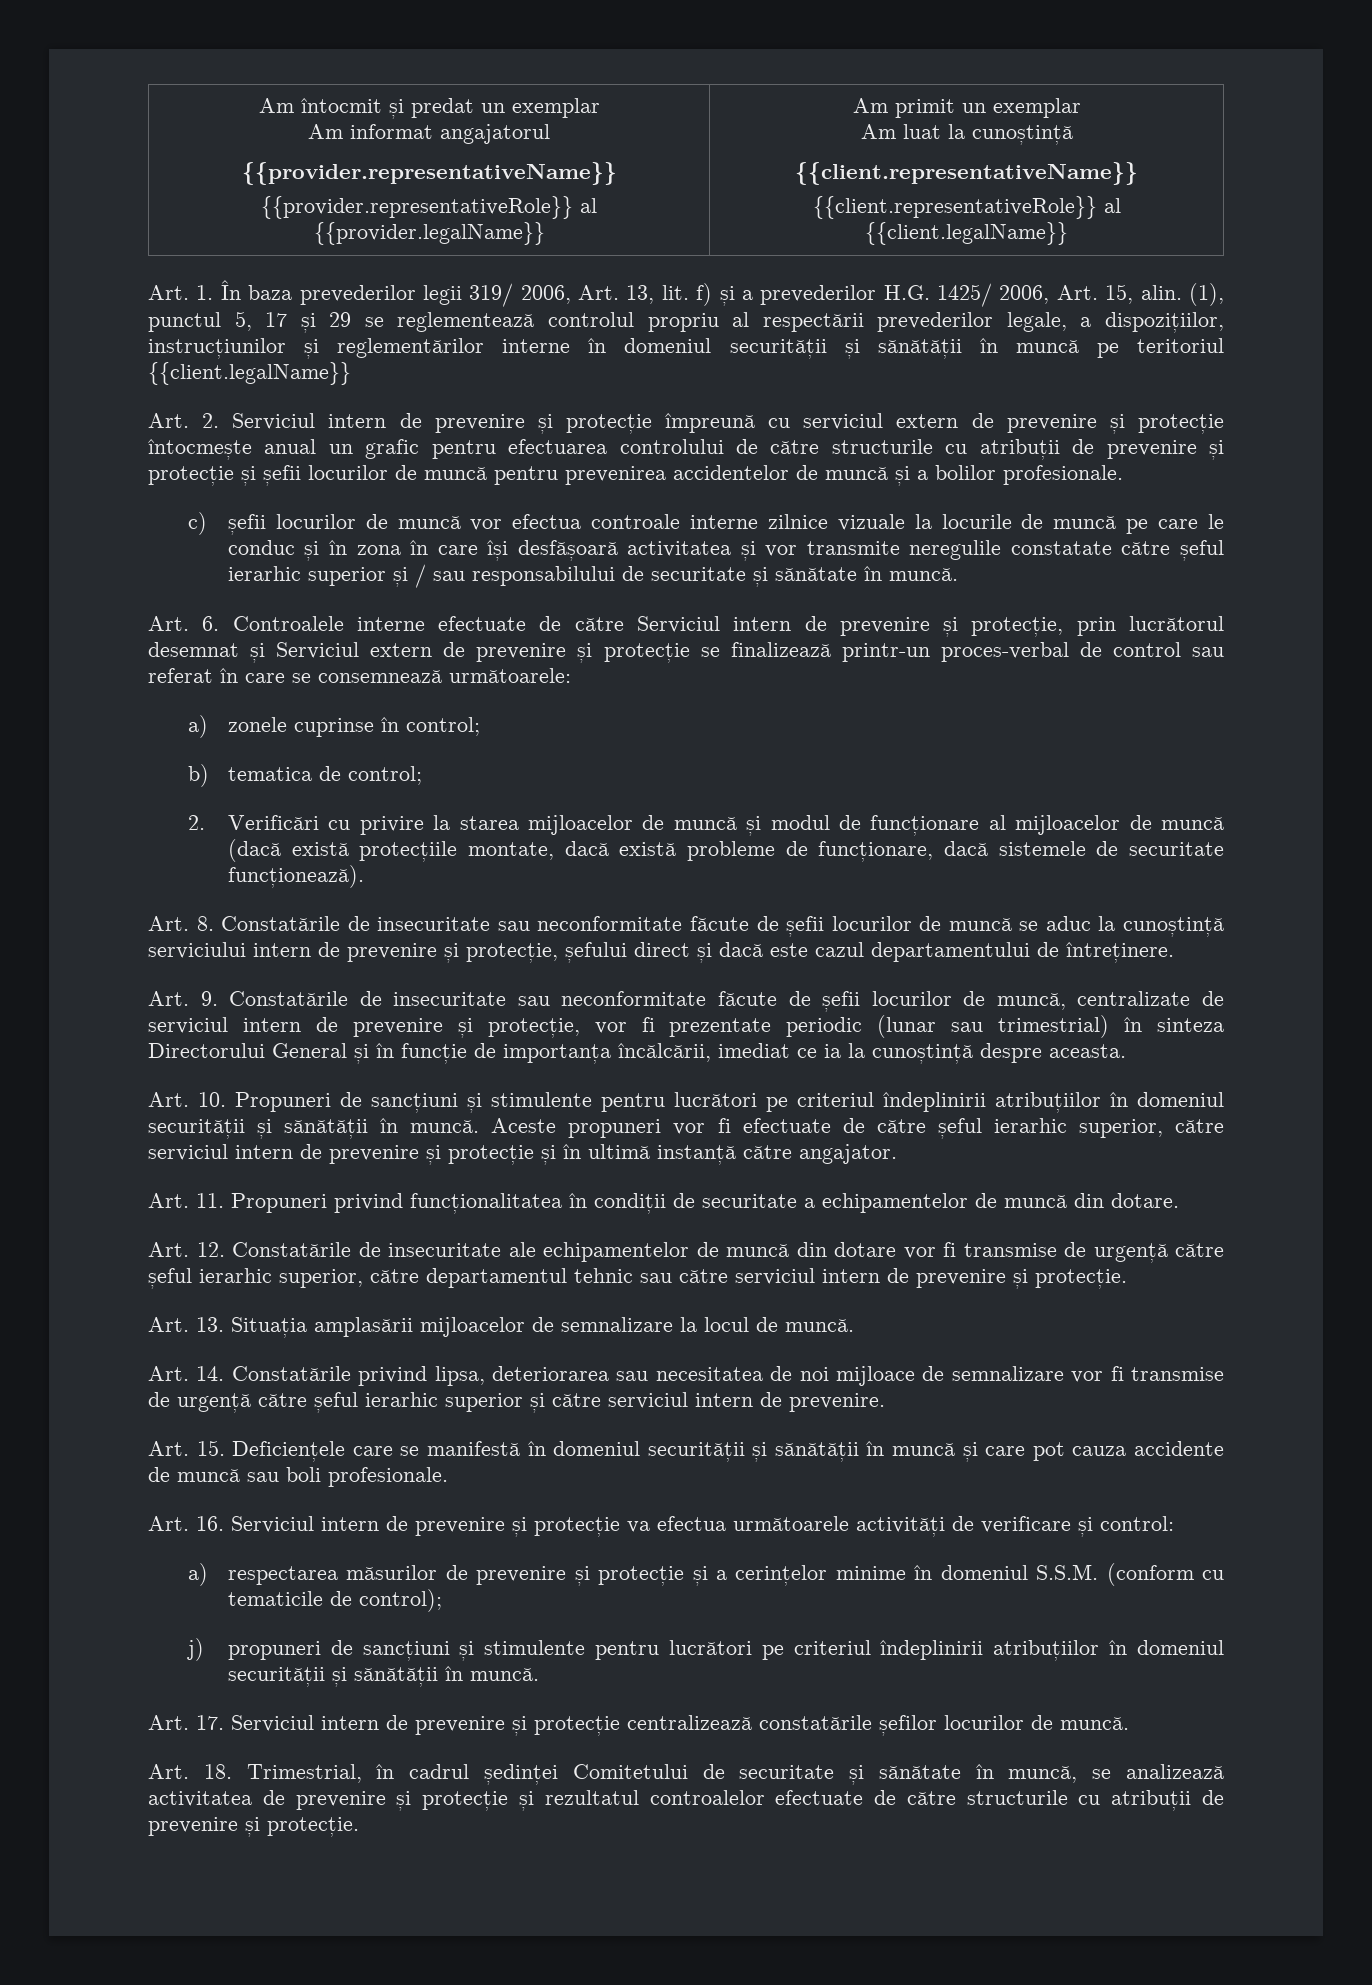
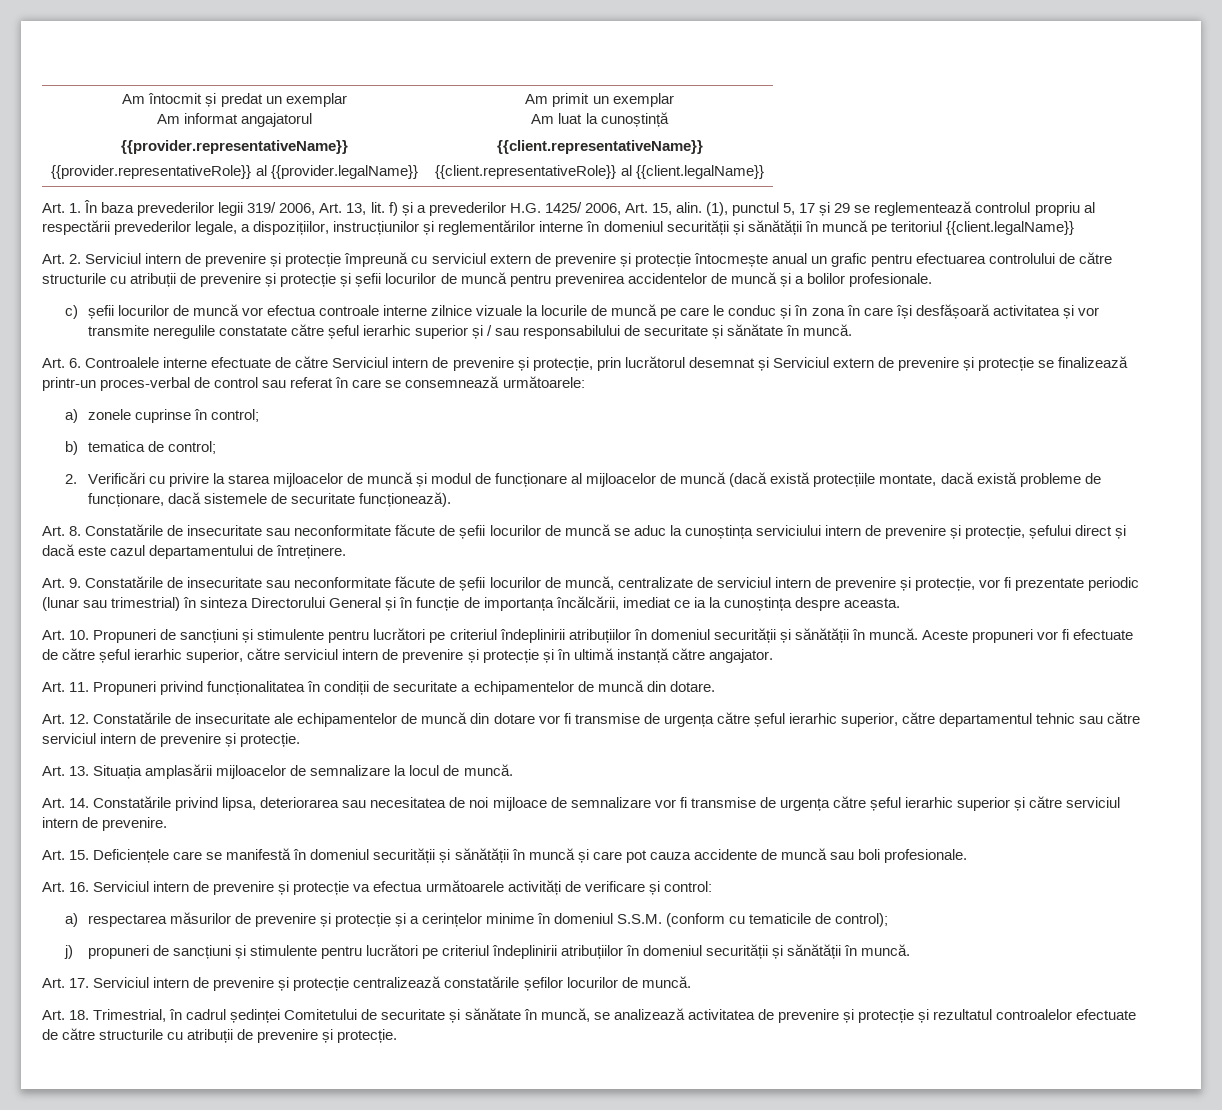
- Art. 8. Constatările de insecuritate sau neconformitate făcute de șefii locurilor de muncă se aduc la cunoștință serviciului intern de prevenire și protecție, șefului direct și dacă este cazul departamentului de întreținere.
+ Art. 8. Constatările de insecuritate sau neconformitate făcute de șefii locurilor de muncă se aduc la cunoștința serviciului intern de prevenire și protecție, șefului direct și dacă este cazul departamentului de întreținere.
- Art. 9. Constatările de insecuritate sau neconformitate făcute de șefii locurilor de muncă, centralizate de serviciul intern de prevenire și protecție, vor fi prezentate periodic (lunar sau trimestrial) în sinteza Directorului General și în funcție de importanța încălcării, imediat ce ia la cunoștință despre aceasta.
+ Art. 9. Constatările de insecuritate sau neconformitate făcute de șefii locurilor de muncă, centralizate de serviciul intern de prevenire și protecție, vor fi prezentate periodic (lunar sau trimestrial) în sinteza Directorului General și în funcție de importanța încălcării, imediat ce ia la cunoștința despre aceasta.
- Art. 12. Constatările de insecuritate ale echipamentelor de muncă din dotare vor fi transmise de urgență către șeful ierarhic superior, către departamentul tehnic sau către serviciul intern de prevenire și protecție.
+ Art. 12. Constatările de insecuritate ale echipamentelor de muncă din dotare vor fi transmise de urgența către șeful ierarhic superior, către departamentul tehnic sau către serviciul intern de prevenire și protecție.
- Art. 14. Constatările privind lipsa, deteriorarea sau necesitatea de noi mijloace de semnalizare vor fi transmise de urgență către șeful ierarhic superior și către serviciul intern de prevenire.
+ Art. 14. Constatările privind lipsa, deteriorarea sau necesitatea de noi mijloace de semnalizare vor fi transmise de urgența către șeful ierarhic superior și către serviciul intern de prevenire.

